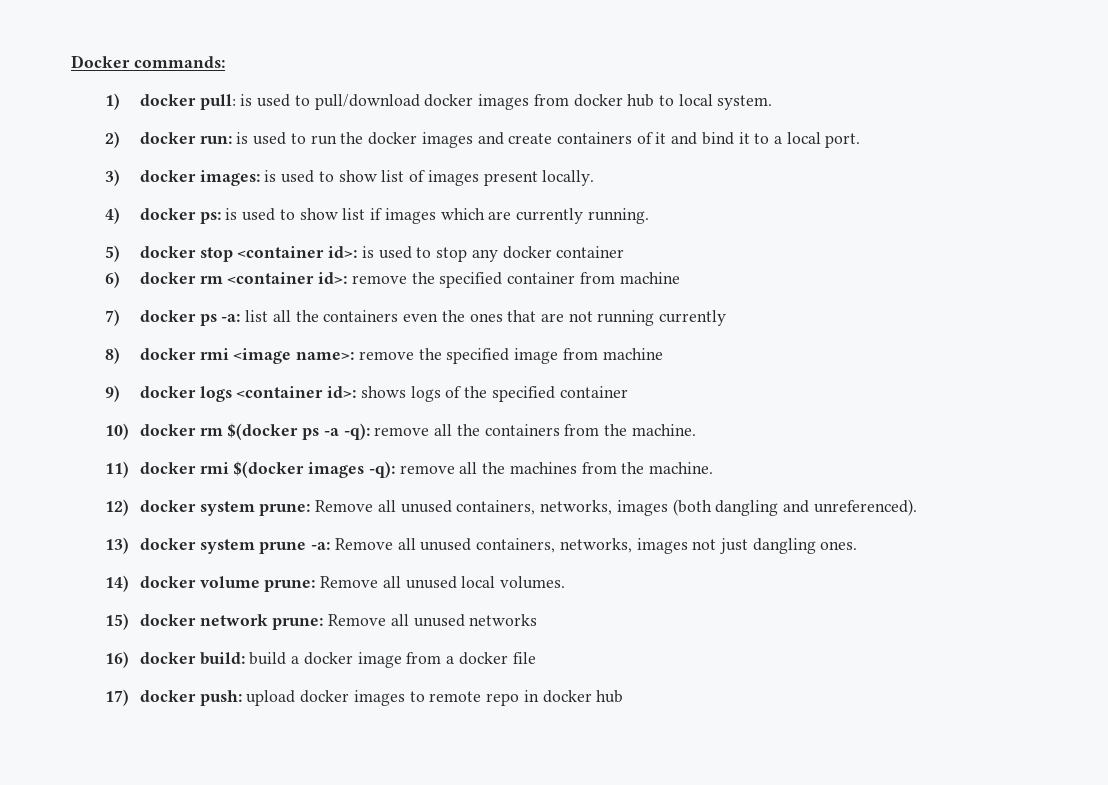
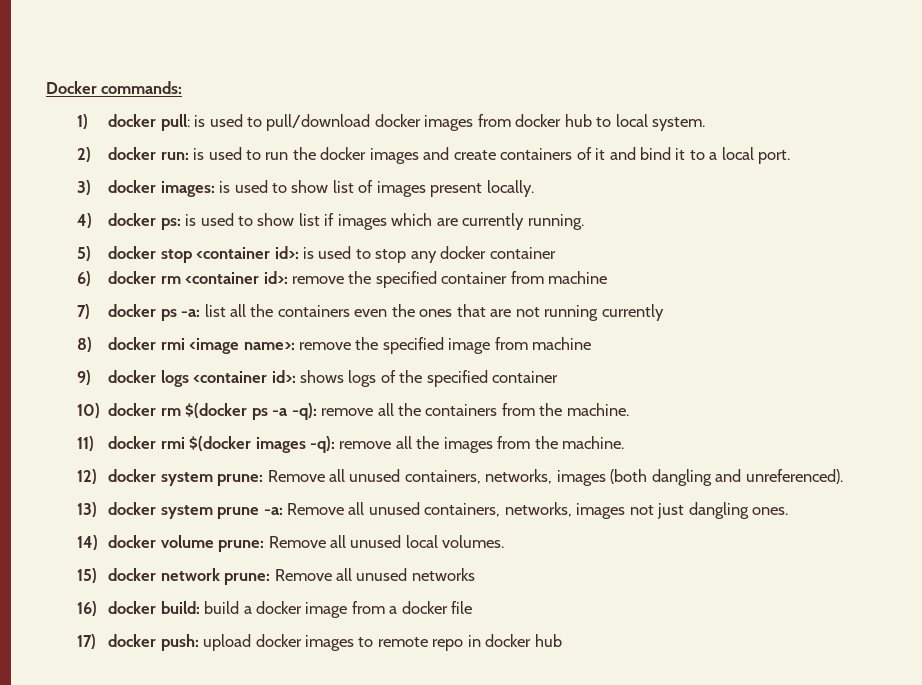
- 11) docker rmi $(docker images -q): remove all the machines from the machine.
+ 11) docker rmi $(docker images -q): remove all the images from the machine.

